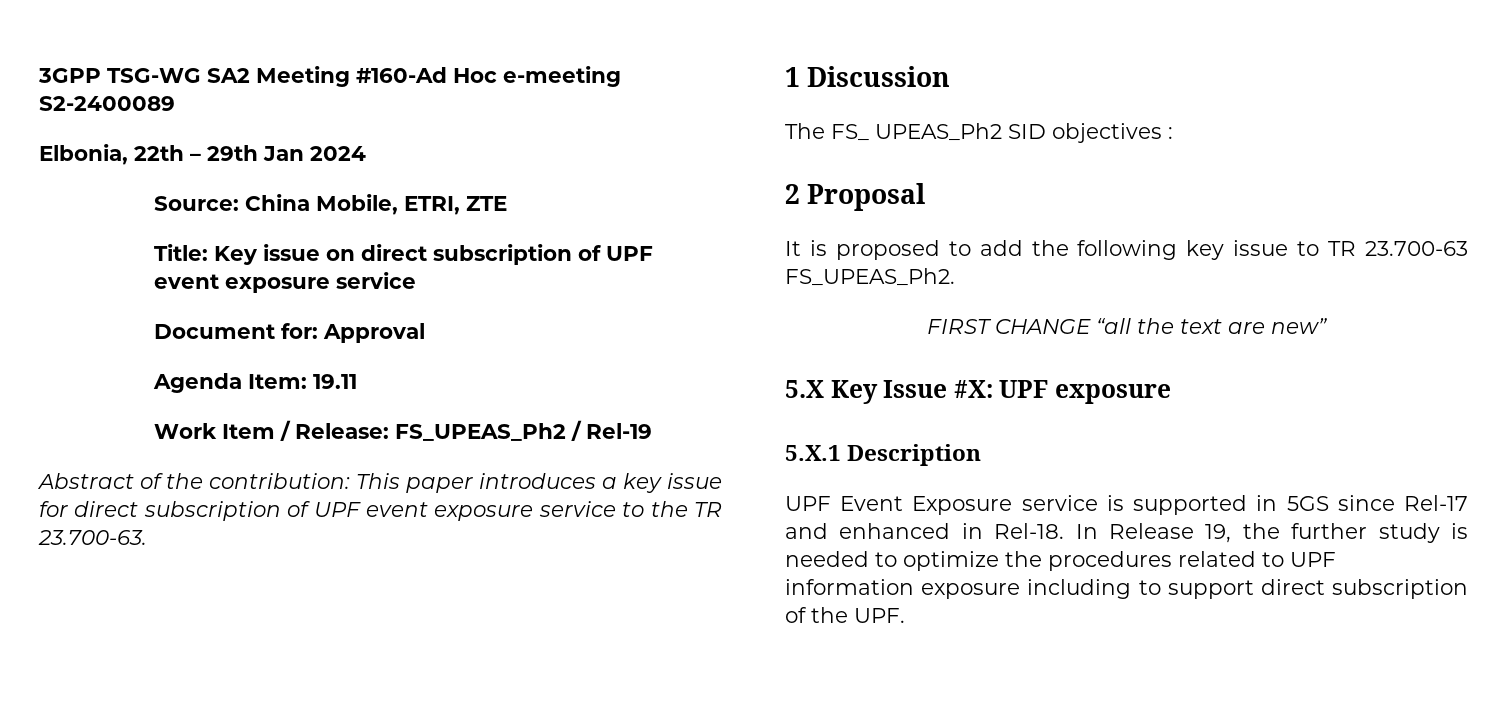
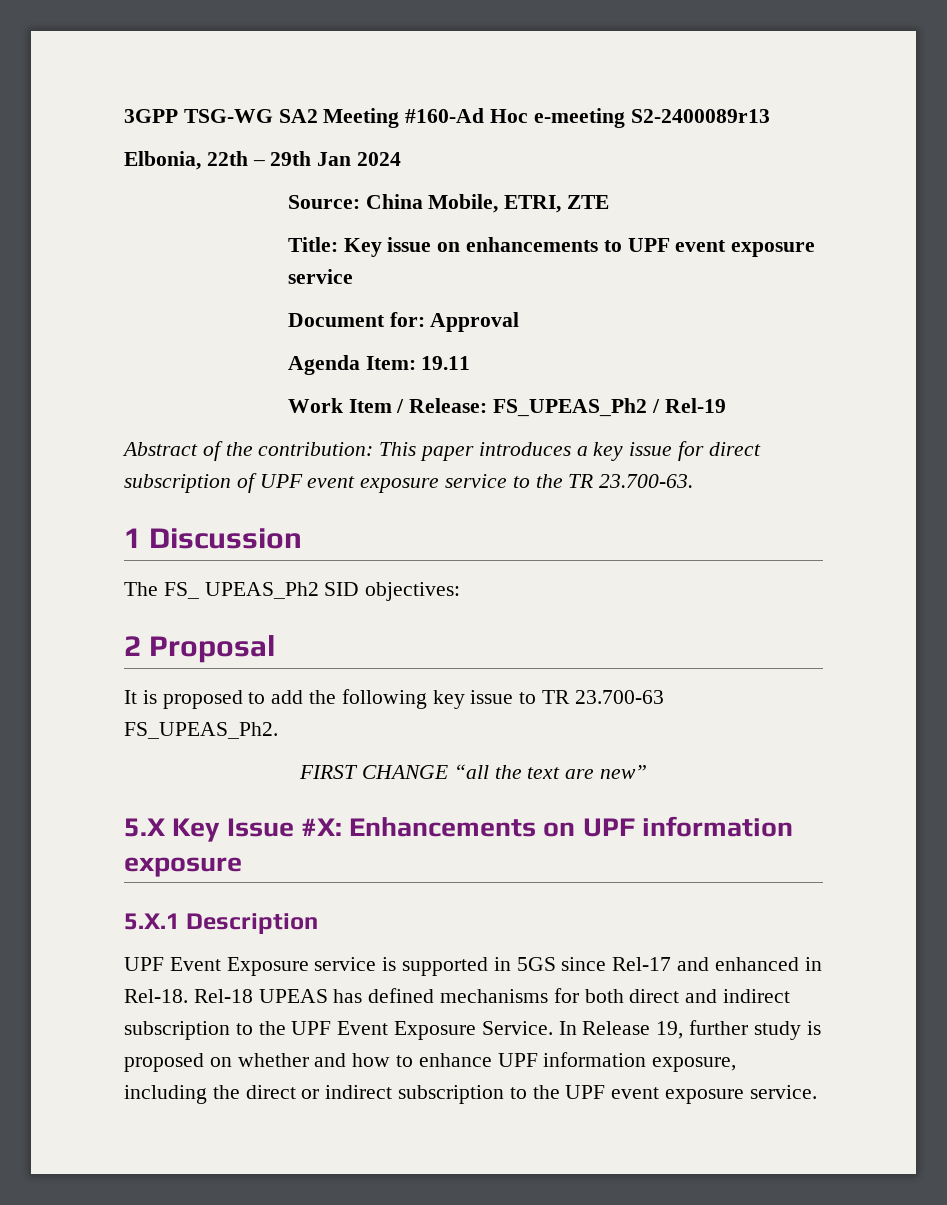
- 3GPP TSG-WG SA2 Meeting #160-Ad Hoc e-meeting S2-2400089
+ 3GPP TSG-WG SA2 Meeting #160-Ad Hoc e-meeting S2-2400089r13
- Title: Key issue on direct subscription of UPF event exposure service
+ Title: Key issue on enhancements to UPF event exposure service
- The FS_ UPEAS_Ph2 SID objectives :
+ The FS_ UPEAS_Ph2 SID objectives:
- 5.X Key Issue #X: UPF exposure
+ 5.X Key Issue #X: Enhancements on UPF information exposure
+ Rel-18 UPEAS has defined mechanisms for both direct and indirect subscription to the UPF Event Exposure Service.
- In Release 19, the further study is needed to optimize the procedures related to UPF information exposure including to support direct subscription of the UPF.
+ In Release 19, further study is proposed on whether and how to enhance UPF information exposure, including the direct or indirect subscription to the UPF event exposure service.

